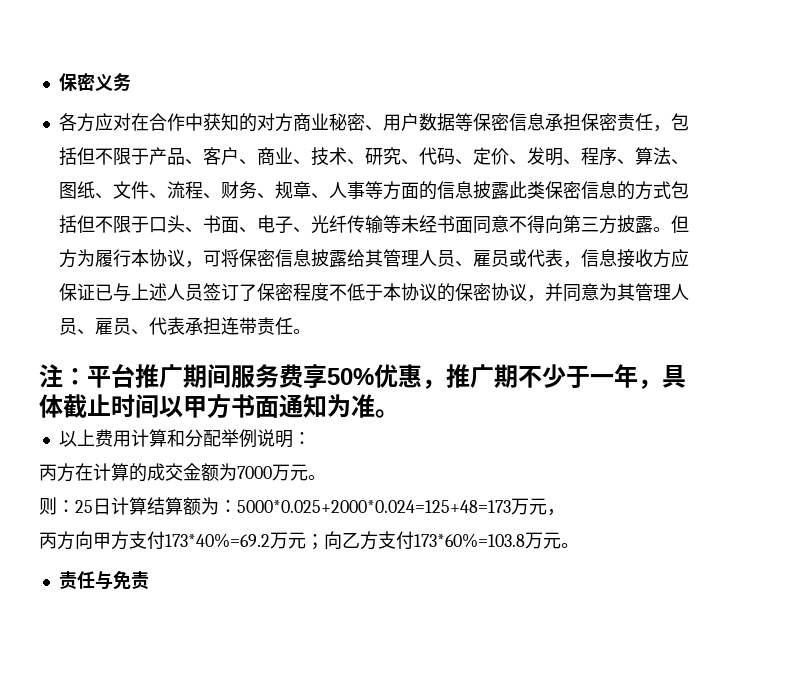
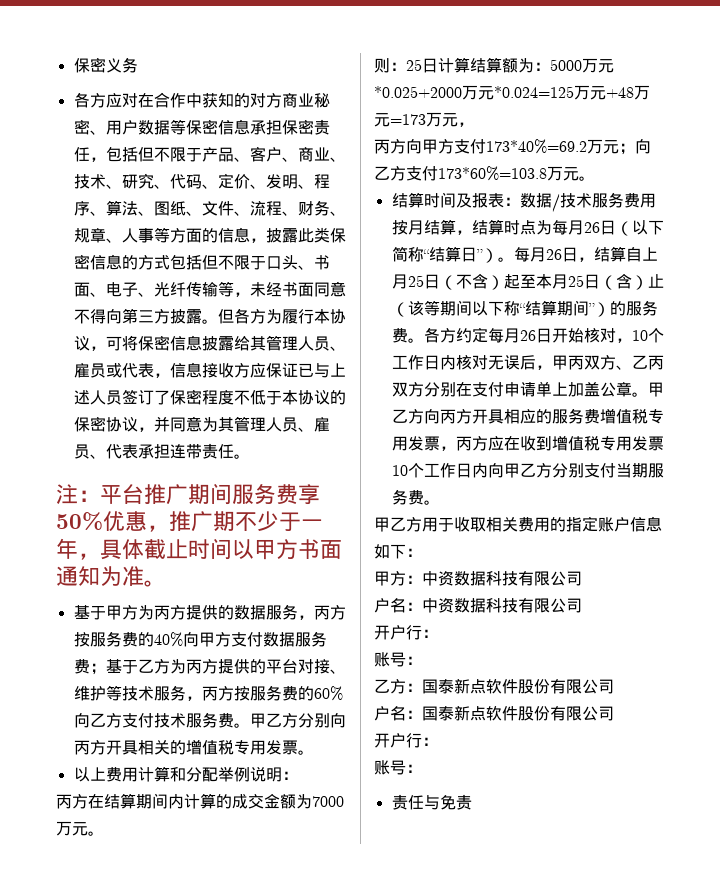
- 各方应对在合作中获知的对方商业秘密、用户数据等保密信息承担保密责任，包括但不限于产品、客户、商业、技术、研究、代码、定价、发明、程序、算法、图纸、文件、流程、财务、规章、人事等方面的信息披露此类保密信息的方式包括但不限于口头、书面、电子、光纤传输等未经书面同意不得向第三方披露。
+ 各方应对在合作中获知的对方商业秘密、用户数据等保密信息承担保密责任，包括但不限于产品、客户、商业、技术、研究、代码、定价、发明、程序、算法、图纸、文件、流程、财务、规章、人事等方面的信息，披露此类保密信息的方式包括但不限于口头、书面、电子、光纤传输等，未经书面同意不得向第三方披露。
- 但方为履行本协议，可将保密信息披露给其管理人员、雇员或代表，信息接收方应保证已与上述人员签订了保密程度不低于本协议的保密协议，并同意为其管理人员、雇员、代表承担连带责任。
+ 但各方为履行本协议，可将保密信息披露给其管理人员、雇员或代表，信息接收方应保证已与上述人员签订了保密程度不低于本协议的保密协议，并同意为其管理人员、雇员、代表承担连带责任。
+ 基于甲方为丙方提供的数据服务，丙方按服务费的40%向甲方支付数据服务费；基于乙方为丙方提供的平台对接、维护等技术服务，丙方按服务费的60%向乙方支付技术服务费。甲乙方分别向丙方开具相关的增值税专用发票。
- 丙方在计算的成交金额为7000万元。
+ 丙方在结算期间内计算的成交金额为7000万元。
- 则：25日计算结算额为：5000*0.025+2000*0.024=125+48=173万元，
+ 则：25日计算结算额为：5000万元*0.025+2000万元*0.024=125万元+48万元=173万元，
+ 结算时间及报表：数据/技术服务费用按月结算，结算时点为每月26日（以下简称“结算日”）。每月26日，结算自上月25日（不含）起至本月25日（含）止（该等期间以下称“结算期间”）的服务费。各方约定每月26日开始核对，10个工作日内核对无误后，甲丙双方、乙丙双方分别在支付申请单上加盖公章。甲乙方向丙方开具相应的服务费增值税专用发票，丙方应在收到增值税专用发票10个工作日内向甲乙方分别支付当期服务费。
+ 甲乙方用于收取相关费用的指定账户信息如下：
+ 甲方：中资数据科技有限公司
+ 户名：中资数据科技有限公司
+ 开户行：
+ 账号：
+ 乙方：国泰新点软件股份有限公司
+ 户名：国泰新点软件股份有限公司
+ 开户行：
+ 账号：

